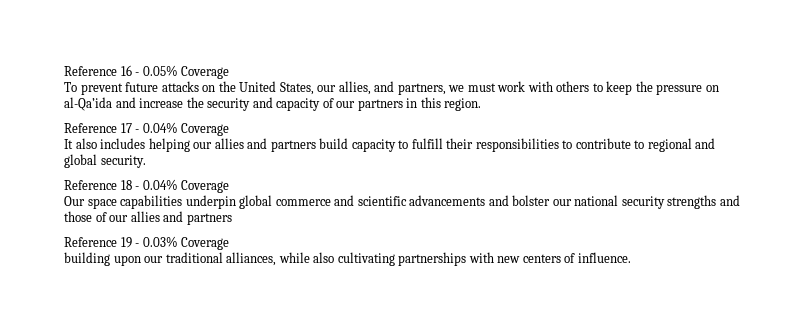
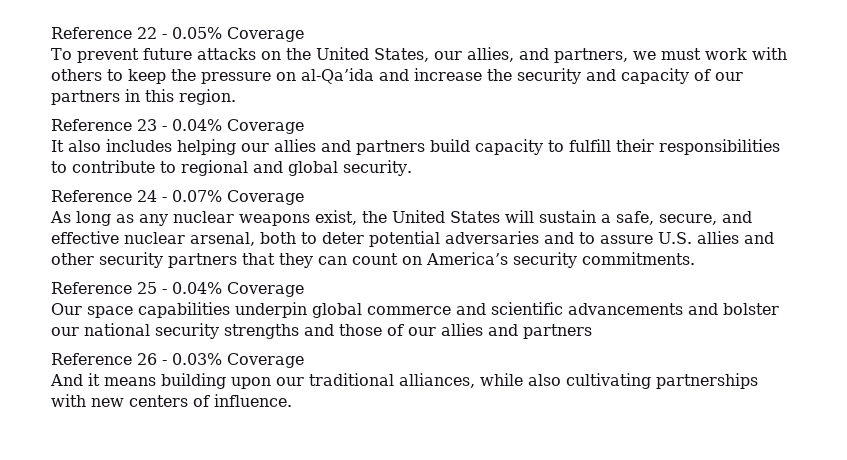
- Reference 16 - 0.05% Coverage
+ Reference 22 - 0.05% Coverage
- Reference 17 - 0.04% Coverage
+ Reference 23 - 0.04% Coverage
- Reference 18 - 0.04% Coverage
+ Reference 24 - 0.07% Coverage
+ As long as any nuclear weapons exist, the United States will sustain a safe, secure, and effective nuclear arsenal, both to deter potential adversaries and to assure U.S. allies and other security partners that they can count on America’s security commitments.
+ Reference 25 - 0.04% Coverage
- Reference 19 - 0.03% Coverage
+ Reference 26 - 0.03% Coverage
- building upon our traditional alliances, while also cultivating partnerships with new centers of influence.
+ And it means building upon our traditional alliances, while also cultivating partnerships with new centers of influence.

